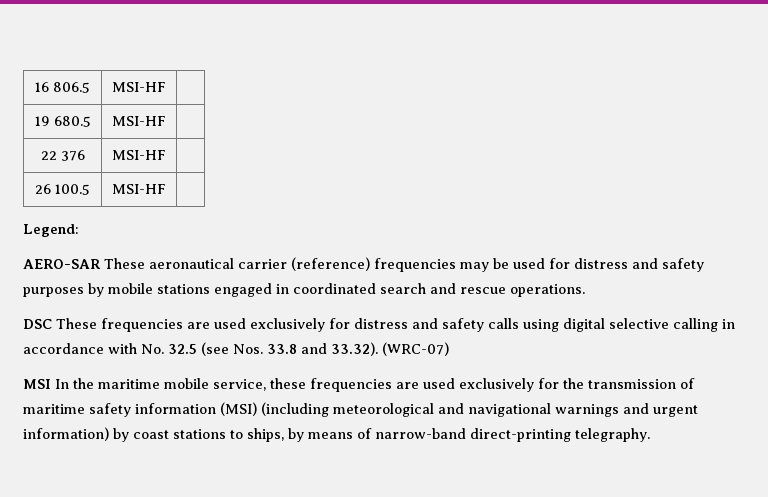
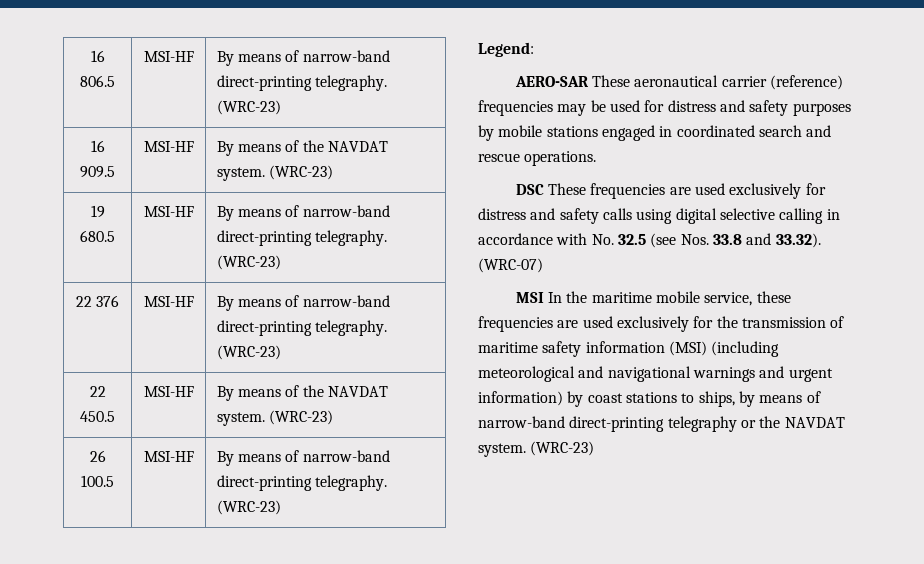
- 16 806.5 | MSI-HF |
- 19 680.5 | MSI-HF |
- 22 376 | MSI-HF |
- 26 100.5 | MSI-HF |
+ 16 806.5 | MSI-HF | By means of narrow-band direct-printing telegraphy. (WRC-23)
+ 16 909.5 | MSI-HF | By means of the NAVDAT system. (WRC-23)
+ 19 680.5 | MSI-HF | By means of narrow-band direct-printing telegraphy. (WRC-23)
+ 22 376 | MSI-HF | By means of narrow-band direct-printing telegraphy. (WRC-23)
+ 22 450.5 | MSI-HF | By means of the NAVDAT system. (WRC-23)
+ 26 100.5 | MSI-HF | By means of narrow-band direct-printing telegraphy. (WRC-23)
- MSI In the maritime mobile service, these frequencies are used exclusively for the transmission of maritime safety information (MSI) (including meteorological and navigational warnings and urgent information) by coast stations to ships, by means of narrow-band direct-printing telegraphy.
+ MSI In the maritime mobile service, these frequencies are used exclusively for the transmission of maritime safety information (MSI) (including meteorological and navigational warnings and urgent information) by coast stations to ships, by means of narrow-band direct-printing telegraphy or the NAVDAT system. (WRC-23)

